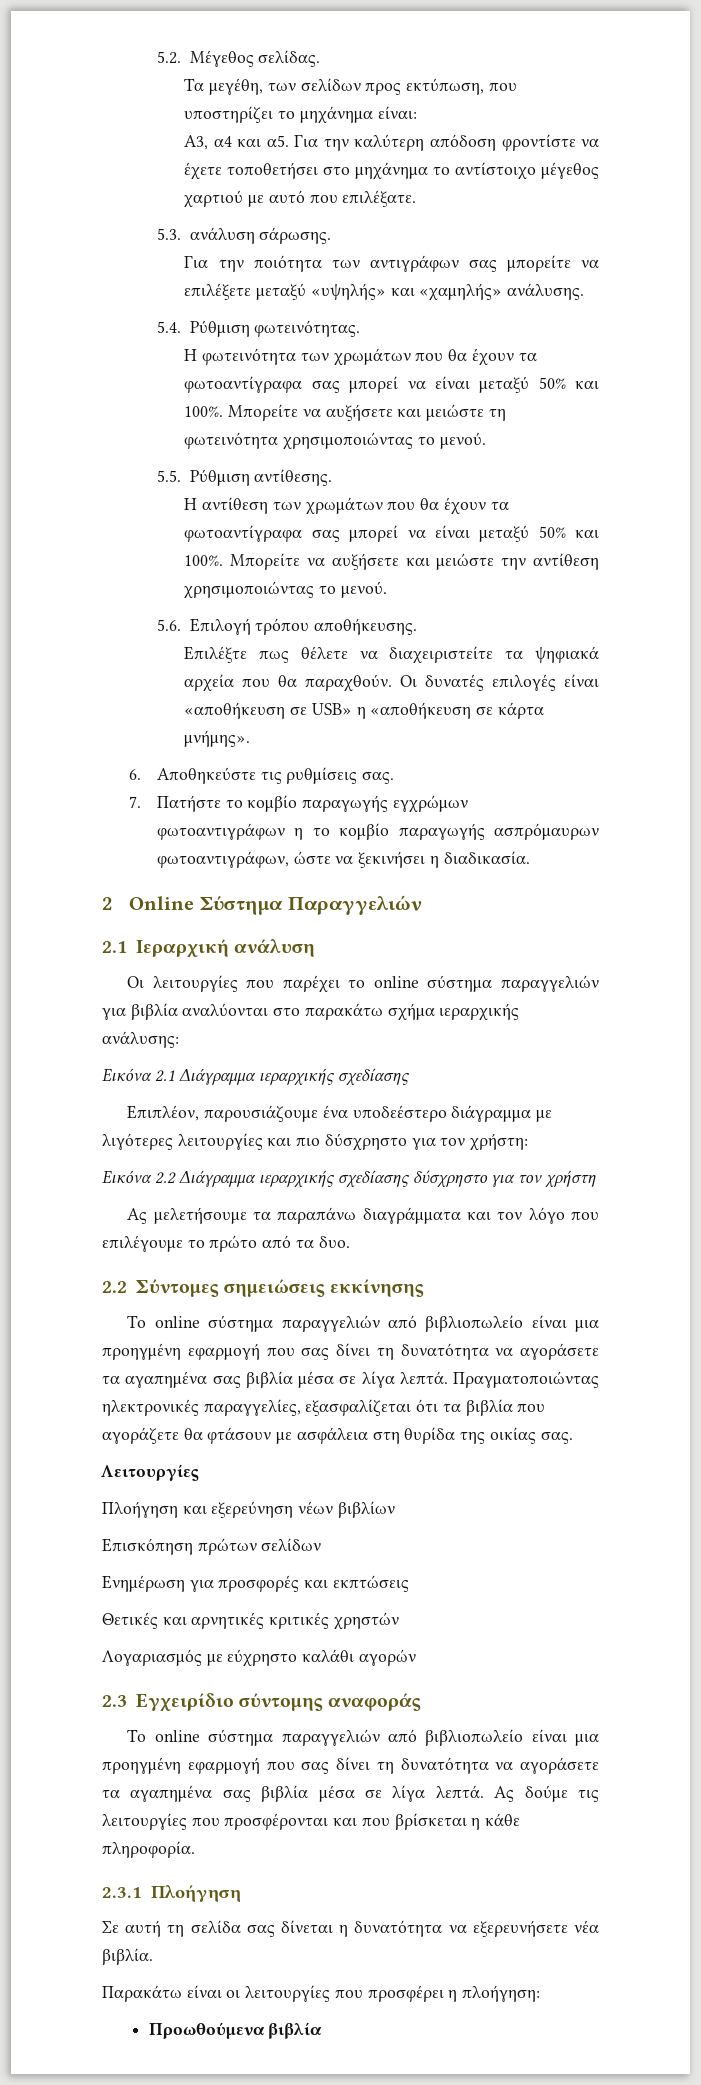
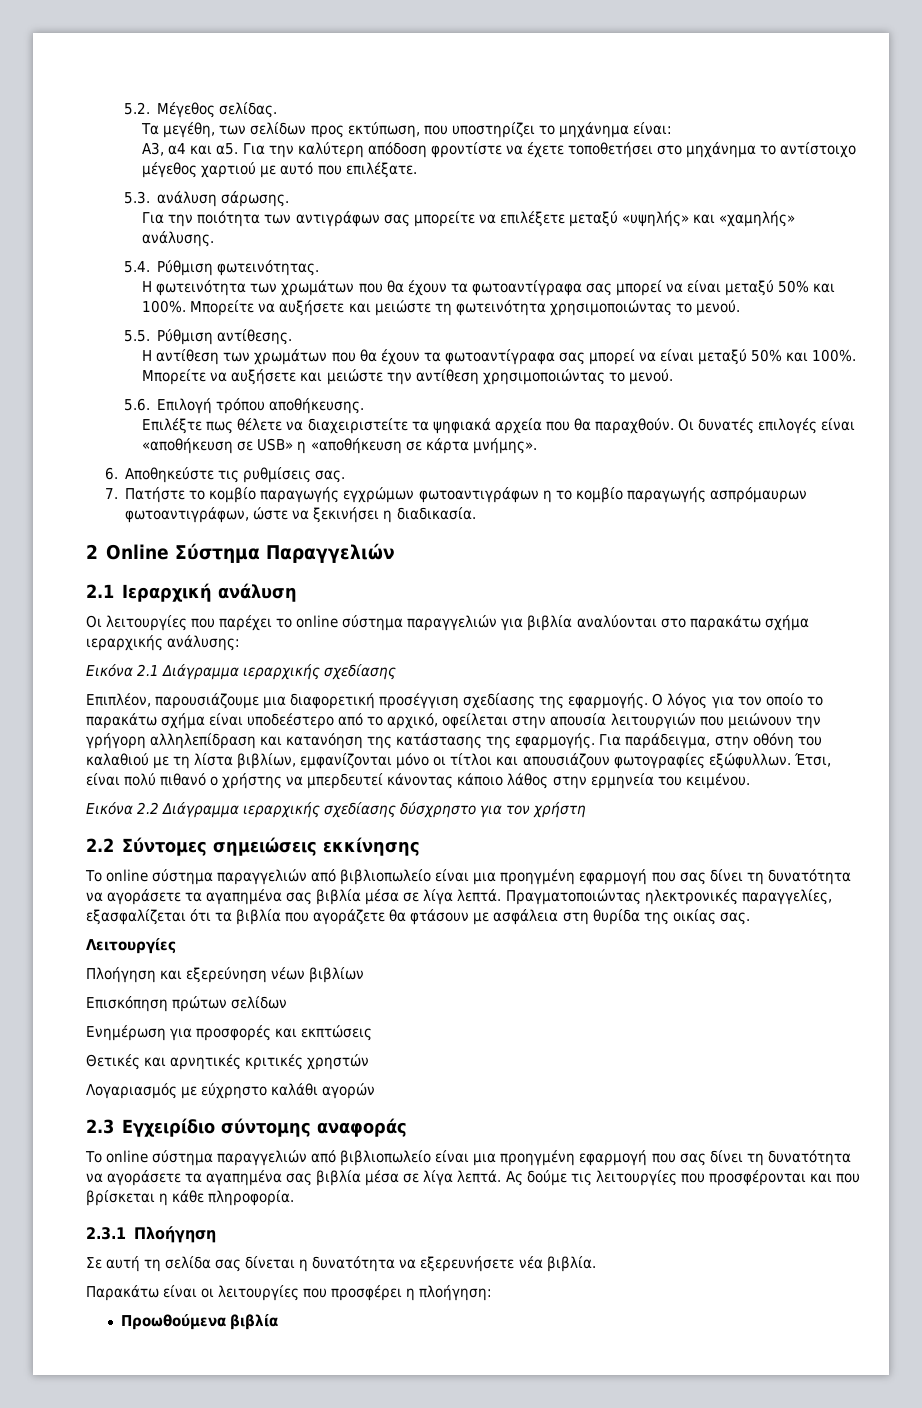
- Επιπλέον, παρουσιάζουμε ένα υποδεέστερο διάγραμμα με λιγότερες λειτουργίες και πιο δύσχρηστο για τον χρήστη:
+ Επιπλέον, παρουσιάζουμε μια διαφορετική προσέγγιση σχεδίασης της εφαρμογής. Ο λόγος για τον οποίο το παρακάτω σχήμα είναι υποδεέστερο από το αρχικό, οφείλεται στην απουσία λειτουργιών που μειώνουν την γρήγορη αλληλεπίδραση και κατανόηση της κατάστασης της εφαρμογής. Για παράδειγμα, στην οθόνη του καλαθιού με τη λίστα βιβλίων, εμφανίζονται μόνο οι τίτλοι και απουσιάζουν φωτογραφίες εξώφυλλων. Έτσι, είναι πολύ πιθανό ο χρήστης να μπερδευτεί κάνοντας κάποιο λάθος στην ερμηνεία του κειμένου.
- Ας μελετήσουμε τα παραπάνω διαγράμματα και τον λόγο που επιλέγουμε το πρώτο από τα δυο.

